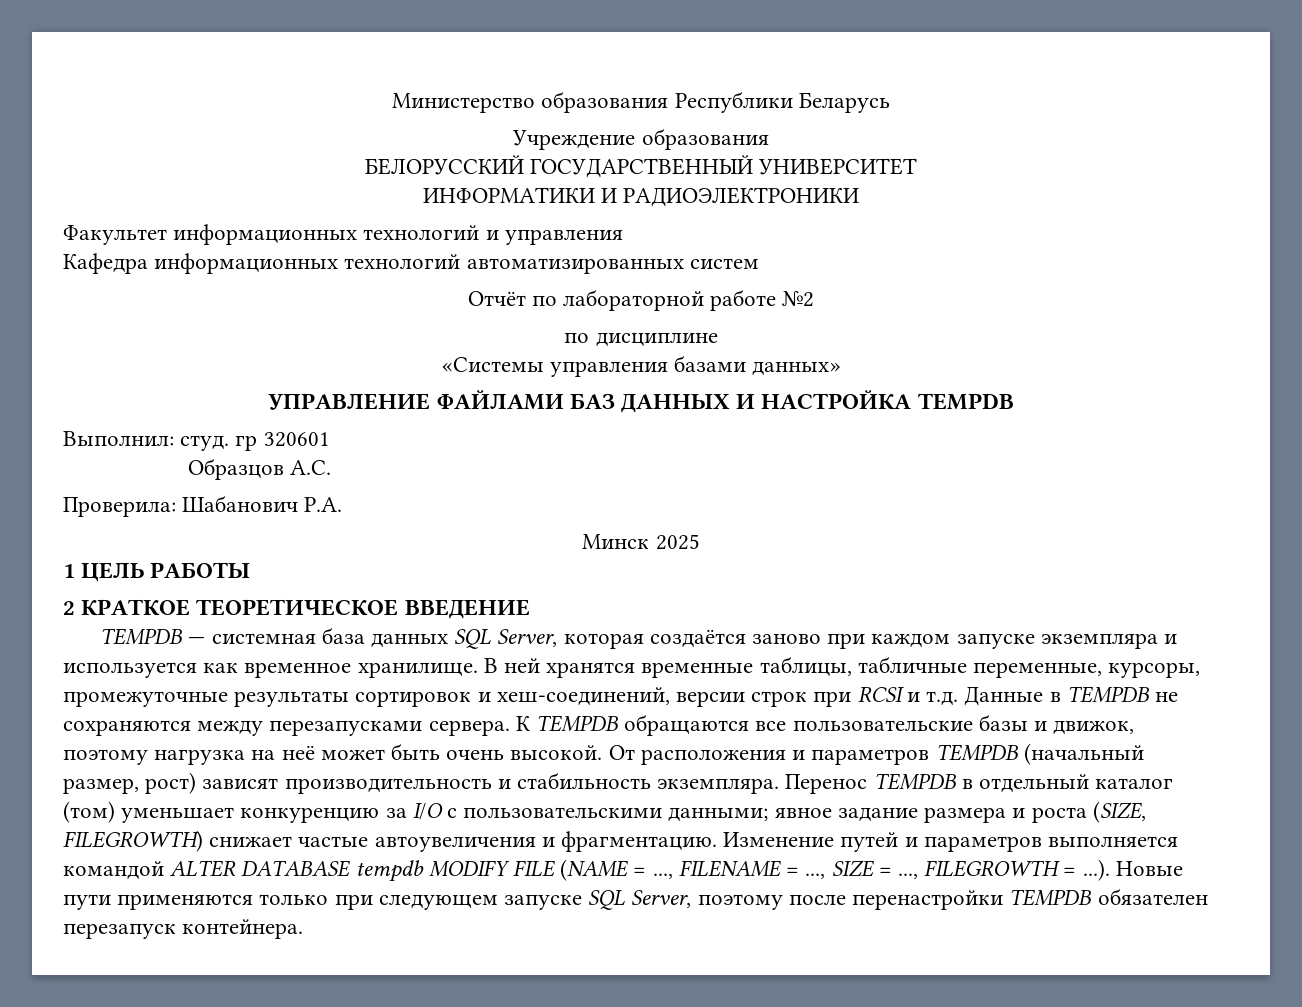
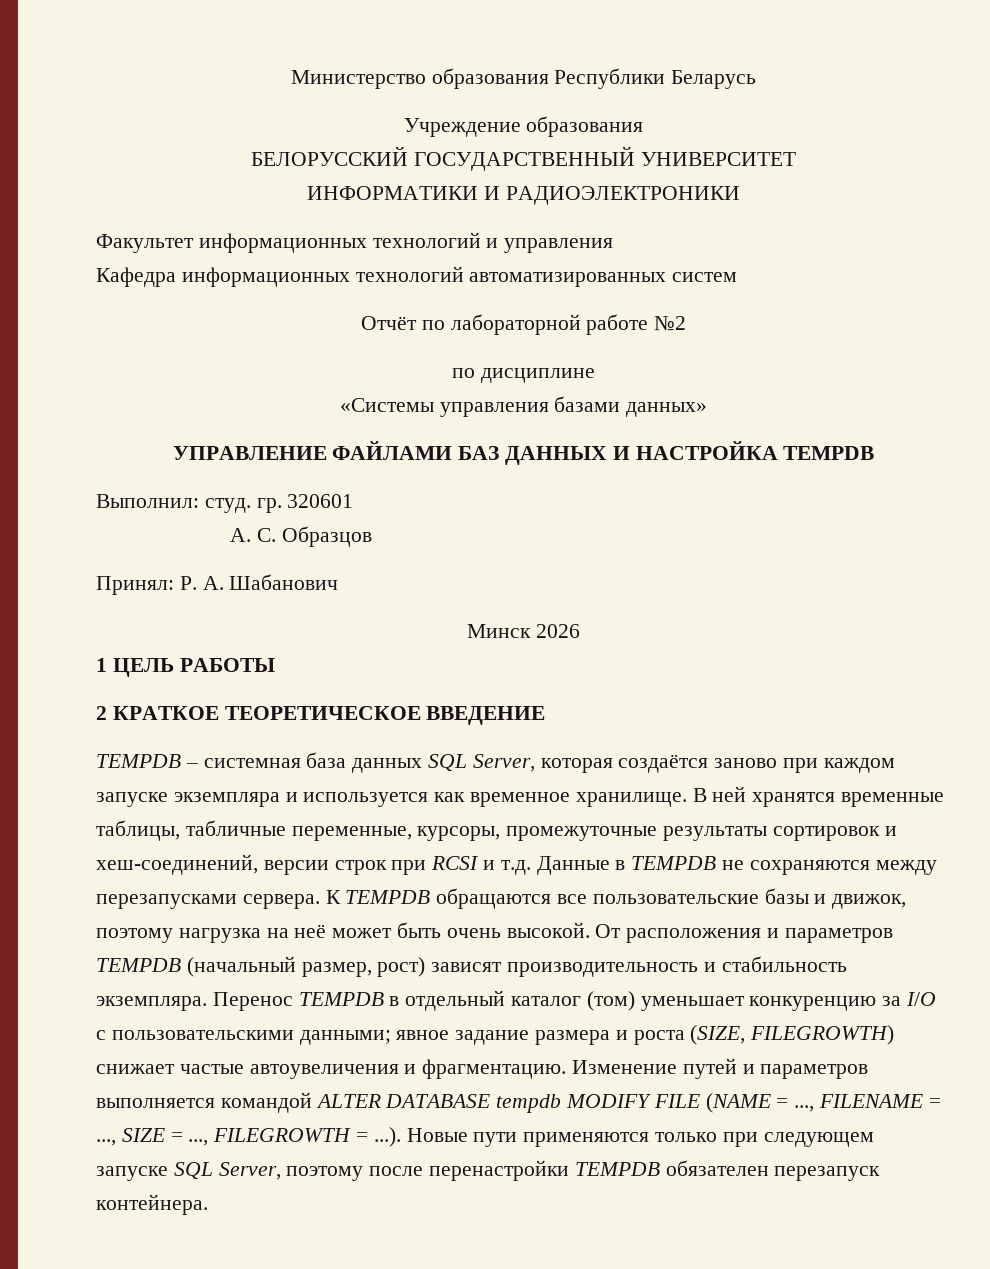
- Выполнил: студ. гр 320601
+ Выполнил: студ. гр. 320601
- Образцов А.С.
- Проверила: Шабанович Р.А.
+ А. С. Образцов
+ Принял: Р. А. Шабанович
- Минск 2025
+ Минск 2026
- TEMPDB — системная база данных SQL Server, которая создаётся заново при каждом запуске экземпляра и используется как временное хранилище.
+ TEMPDB – системная база данных SQL Server, которая создаётся заново при каждом запуске экземпляра и используется как временное хранилище.

